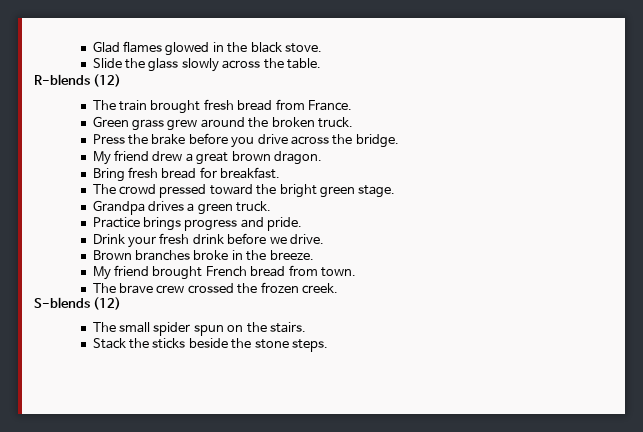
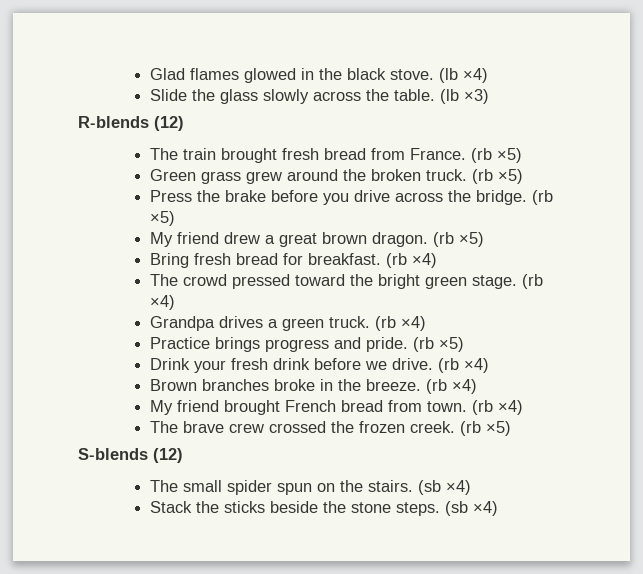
+ (lb ×4)
+ (lb ×3)
- The train brought fresh bread from France.
+ The train brought fresh bread from France. (rb ×5)
- Green grass grew around the broken truck.
+ Green grass grew around the broken truck. (rb ×5)
- Press the brake before you drive across the bridge.
+ Press the brake before you drive across the bridge. (rb ×5)
- My friend drew a great brown dragon.
+ My friend drew a great brown dragon. (rb ×5)
- Bring fresh bread for breakfast.
+ Bring fresh bread for breakfast. (rb ×4)
- The crowd pressed toward the bright green stage.
+ The crowd pressed toward the bright green stage. (rb ×4)
- Grandpa drives a green truck.
+ Grandpa drives a green truck. (rb ×4)
- Practice brings progress and pride.
+ Practice brings progress and pride. (rb ×5)
- Drink your fresh drink before we drive.
+ Drink your fresh drink before we drive. (rb ×4)
- Brown branches broke in the breeze.
+ Brown branches broke in the breeze. (rb ×4)
- My friend brought French bread from town.
+ My friend brought French bread from town. (rb ×4)
- The brave crew crossed the frozen creek.
+ The brave crew crossed the frozen creek. (rb ×5)
- The small spider spun on the stairs.
+ The small spider spun on the stairs. (sb ×4)
- Stack the sticks beside the stone steps.
+ Stack the sticks beside the stone steps. (sb ×4)

